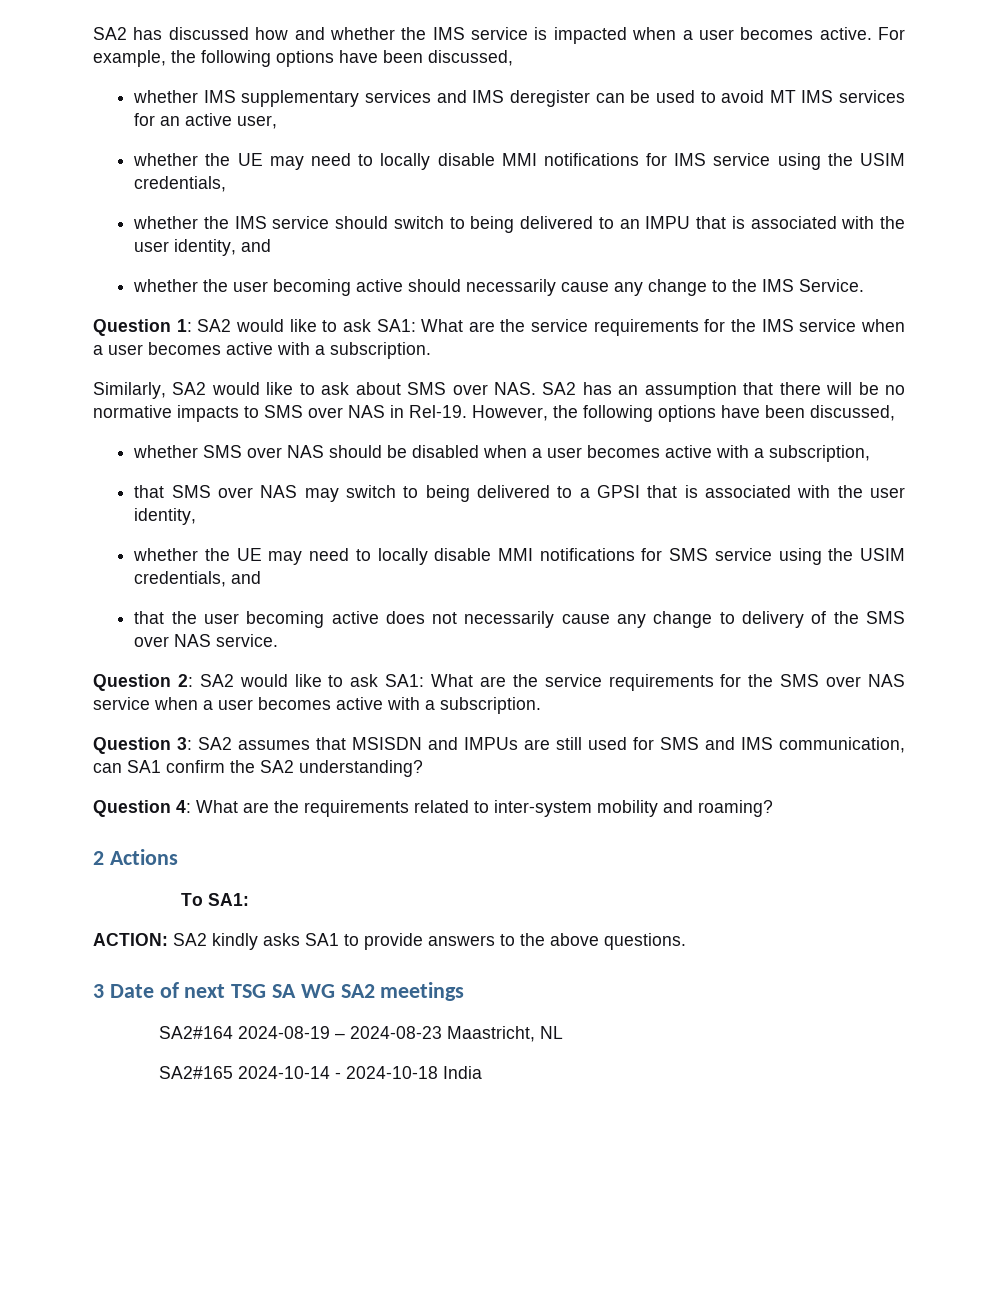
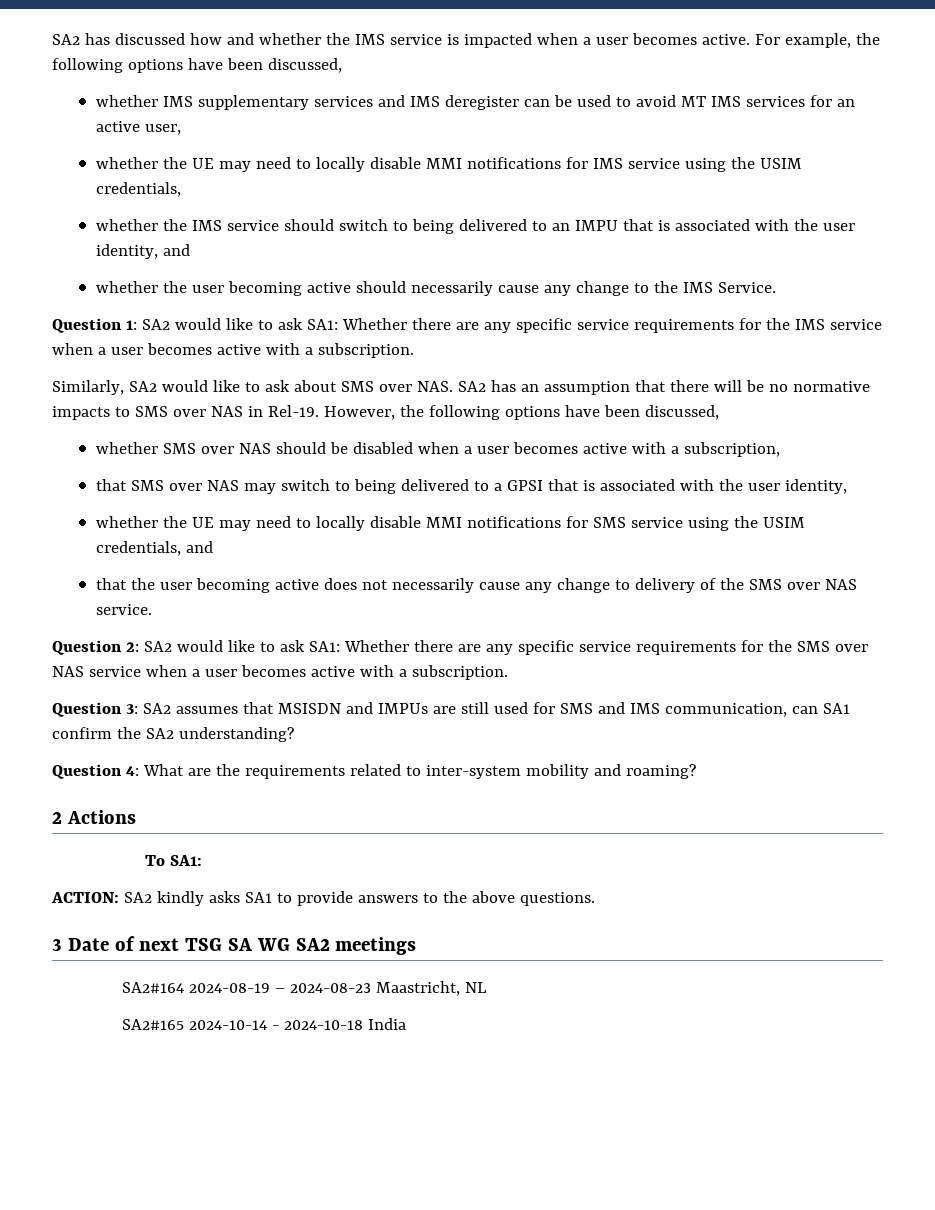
- Question 1: SA2 would like to ask SA1: What are the service requirements for the IMS service when a user becomes active with a subscription.
+ Question 1: SA2 would like to ask SA1: Whether there are any specific service requirements for the IMS service when a user becomes active with a subscription.
- Question 2: SA2 would like to ask SA1: What are the service requirements for the SMS over NAS service when a user becomes active with a subscription.
+ Question 2: SA2 would like to ask SA1: Whether there are any specific service requirements for the SMS over NAS service when a user becomes active with a subscription.

